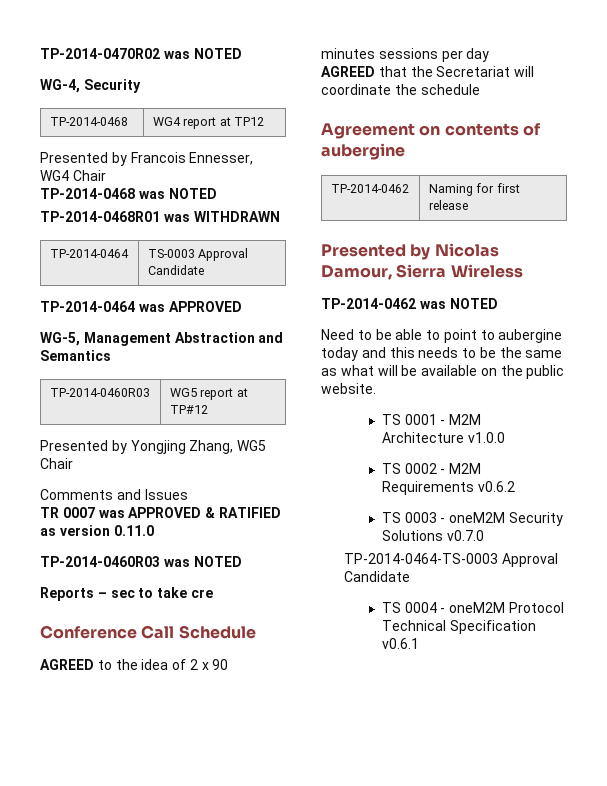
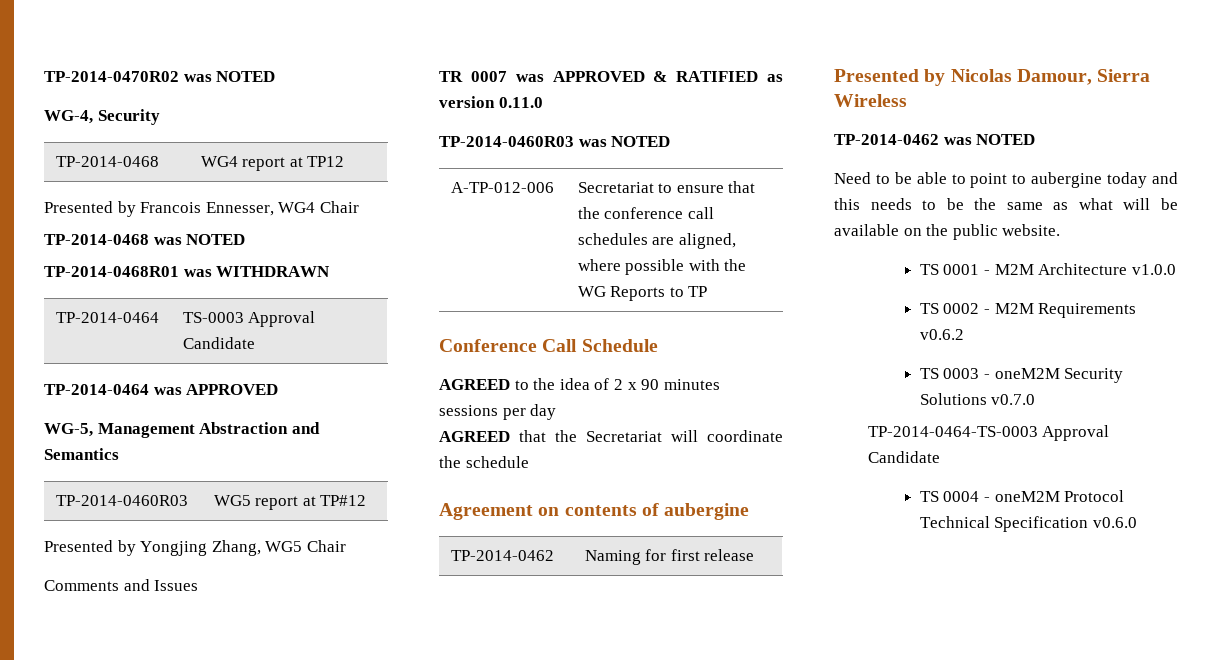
- Reports – sec to take cre
+ A-TP-012-006 | Secretariat to ensure that the conference call schedules are aligned, where possible with the WG Reports to TP
- TS 0004 - oneM2M Protocol Technical Specification v0.6.1
+ TS 0004 - oneM2M Protocol Technical Specification v0.6.0

